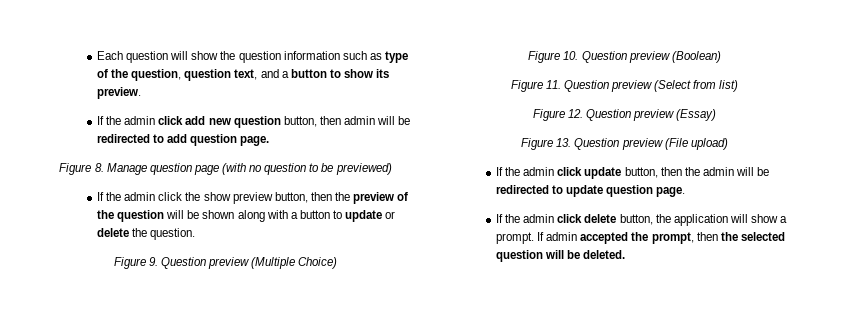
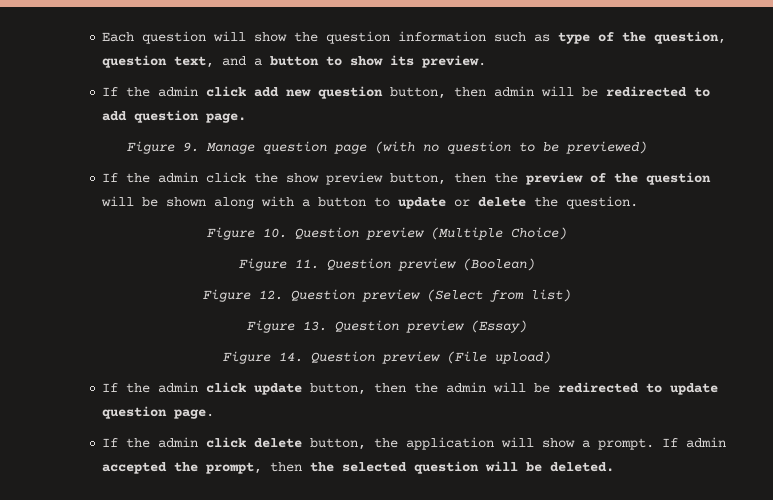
- Figure 8. Manage question page (with no question to be previewed)
+ Figure 9. Manage question page (with no question to be previewed)
- Figure 9. Question preview (Multiple Choice)
+ Figure 10. Question preview (Multiple Choice)
- Figure 10. Question preview (Boolean)
+ Figure 11. Question preview (Boolean)
- Figure 11. Question preview (Select from list)
+ Figure 12. Question preview (Select from list)
- Figure 12. Question preview (Essay)
+ Figure 13. Question preview (Essay)
- Figure 13. Question preview (File upload)
+ Figure 14. Question preview (File upload)

